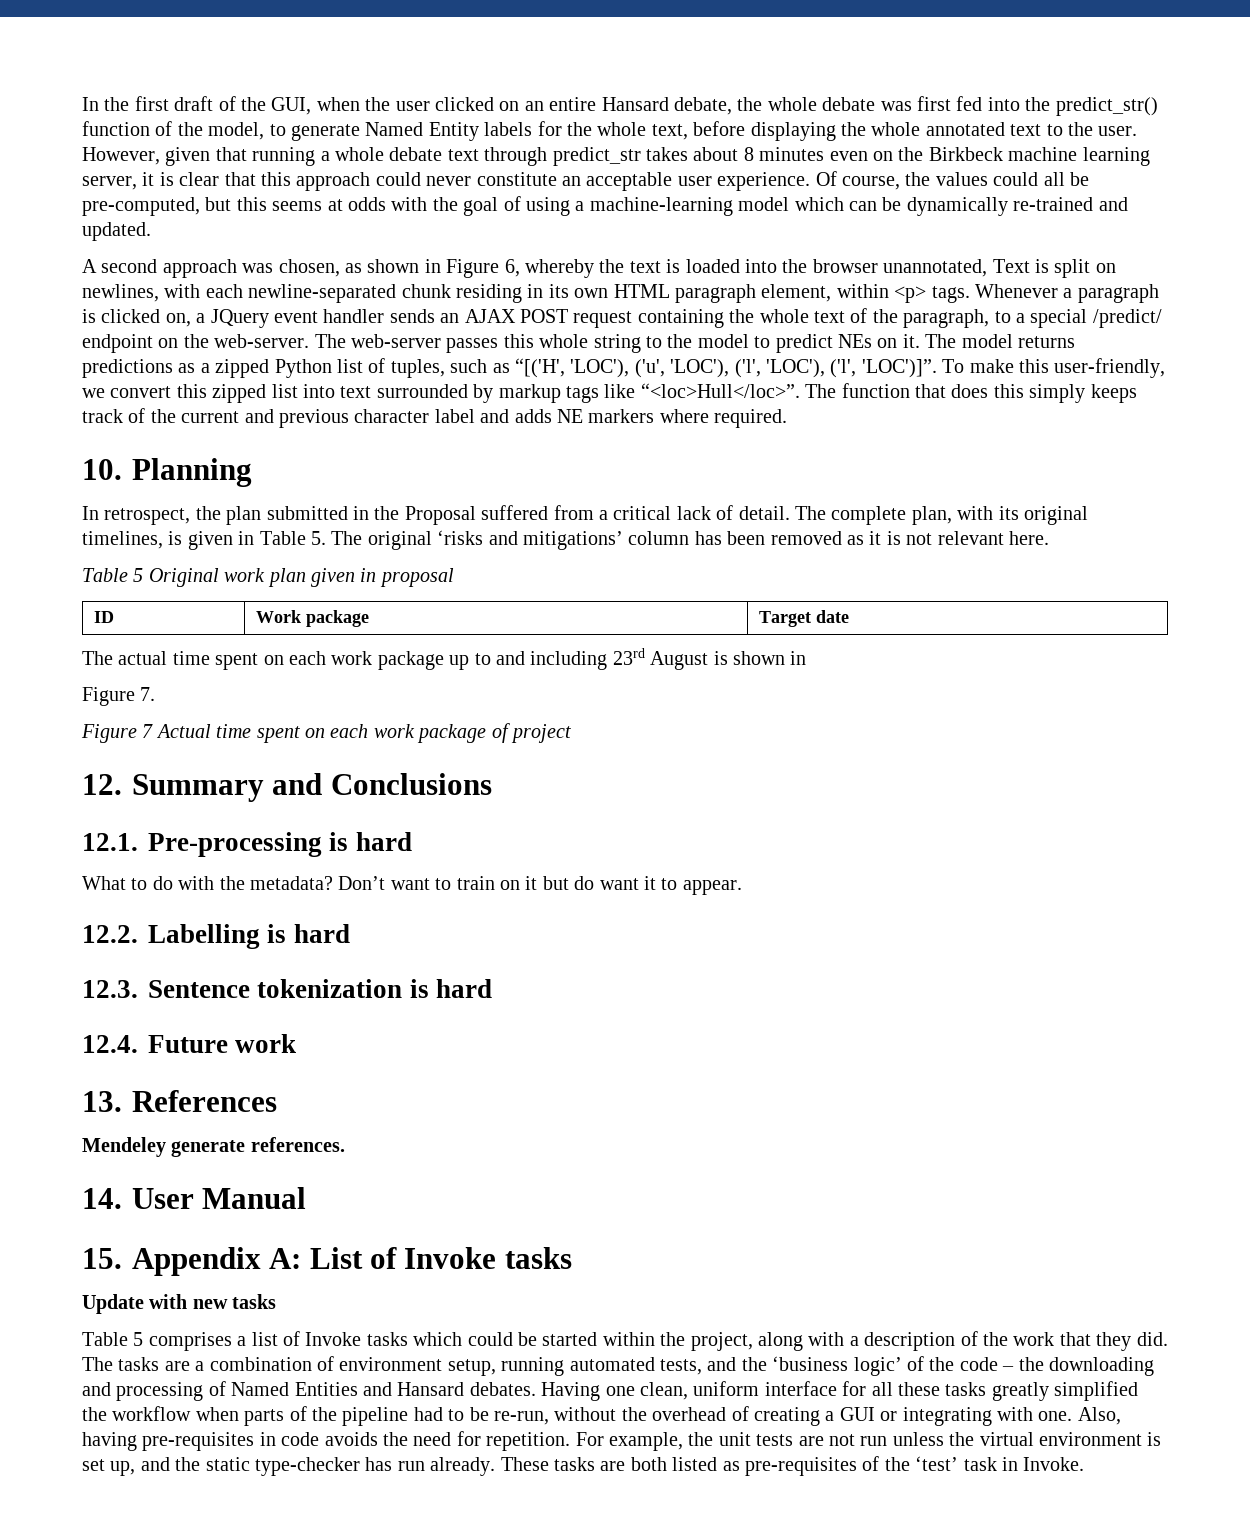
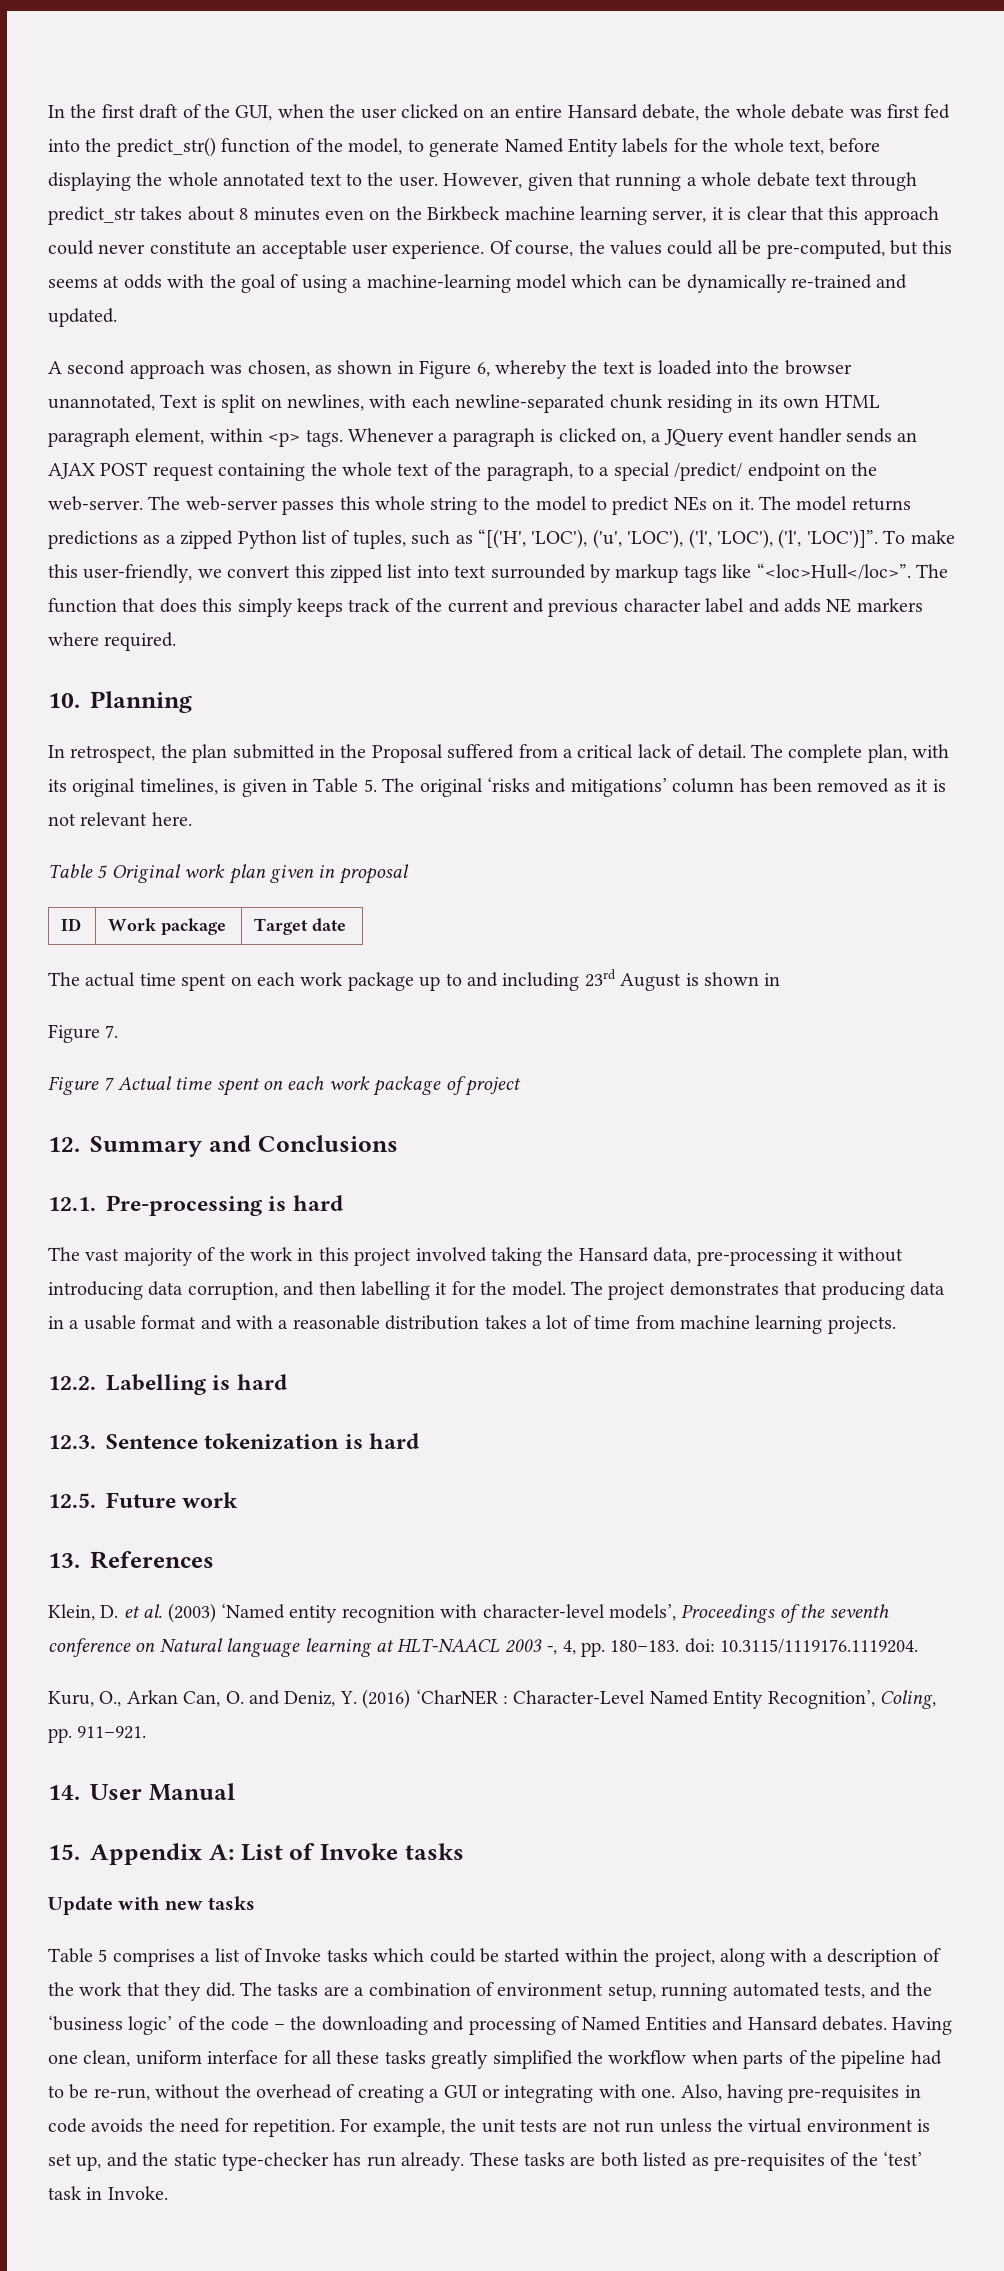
- What to do with the metadata? Don’t want to train on it but do want it to appear.
+ The vast majority of the work in this project involved taking the Hansard data, pre-processing it without introducing data corruption, and then labelling it for the model. The project demonstrates that producing data in a usable format and with a reasonable distribution takes a lot of time from machine learning projects.
- 12.4. Future work
+ 12.5. Future work
- Mendeley generate references.
+ Klein, D. et al. (2003) ‘Named entity recognition with character-level models’, Proceedings of the seventh conference on Natural language learning at HLT-NAACL 2003 -, 4, pp. 180–183. doi: 10.3115/1119176.1119204.
+ Kuru, O., Arkan Can, O. and Deniz, Y. (2016) ‘CharNER : Character-Level Named Entity Recognition’, Coling, pp. 911–921.

